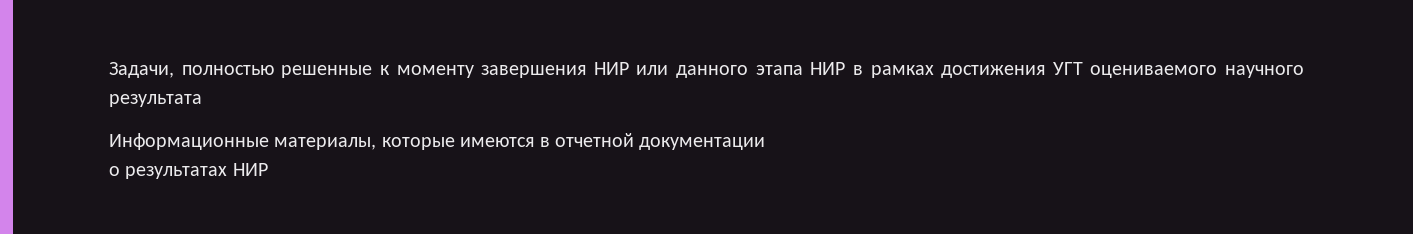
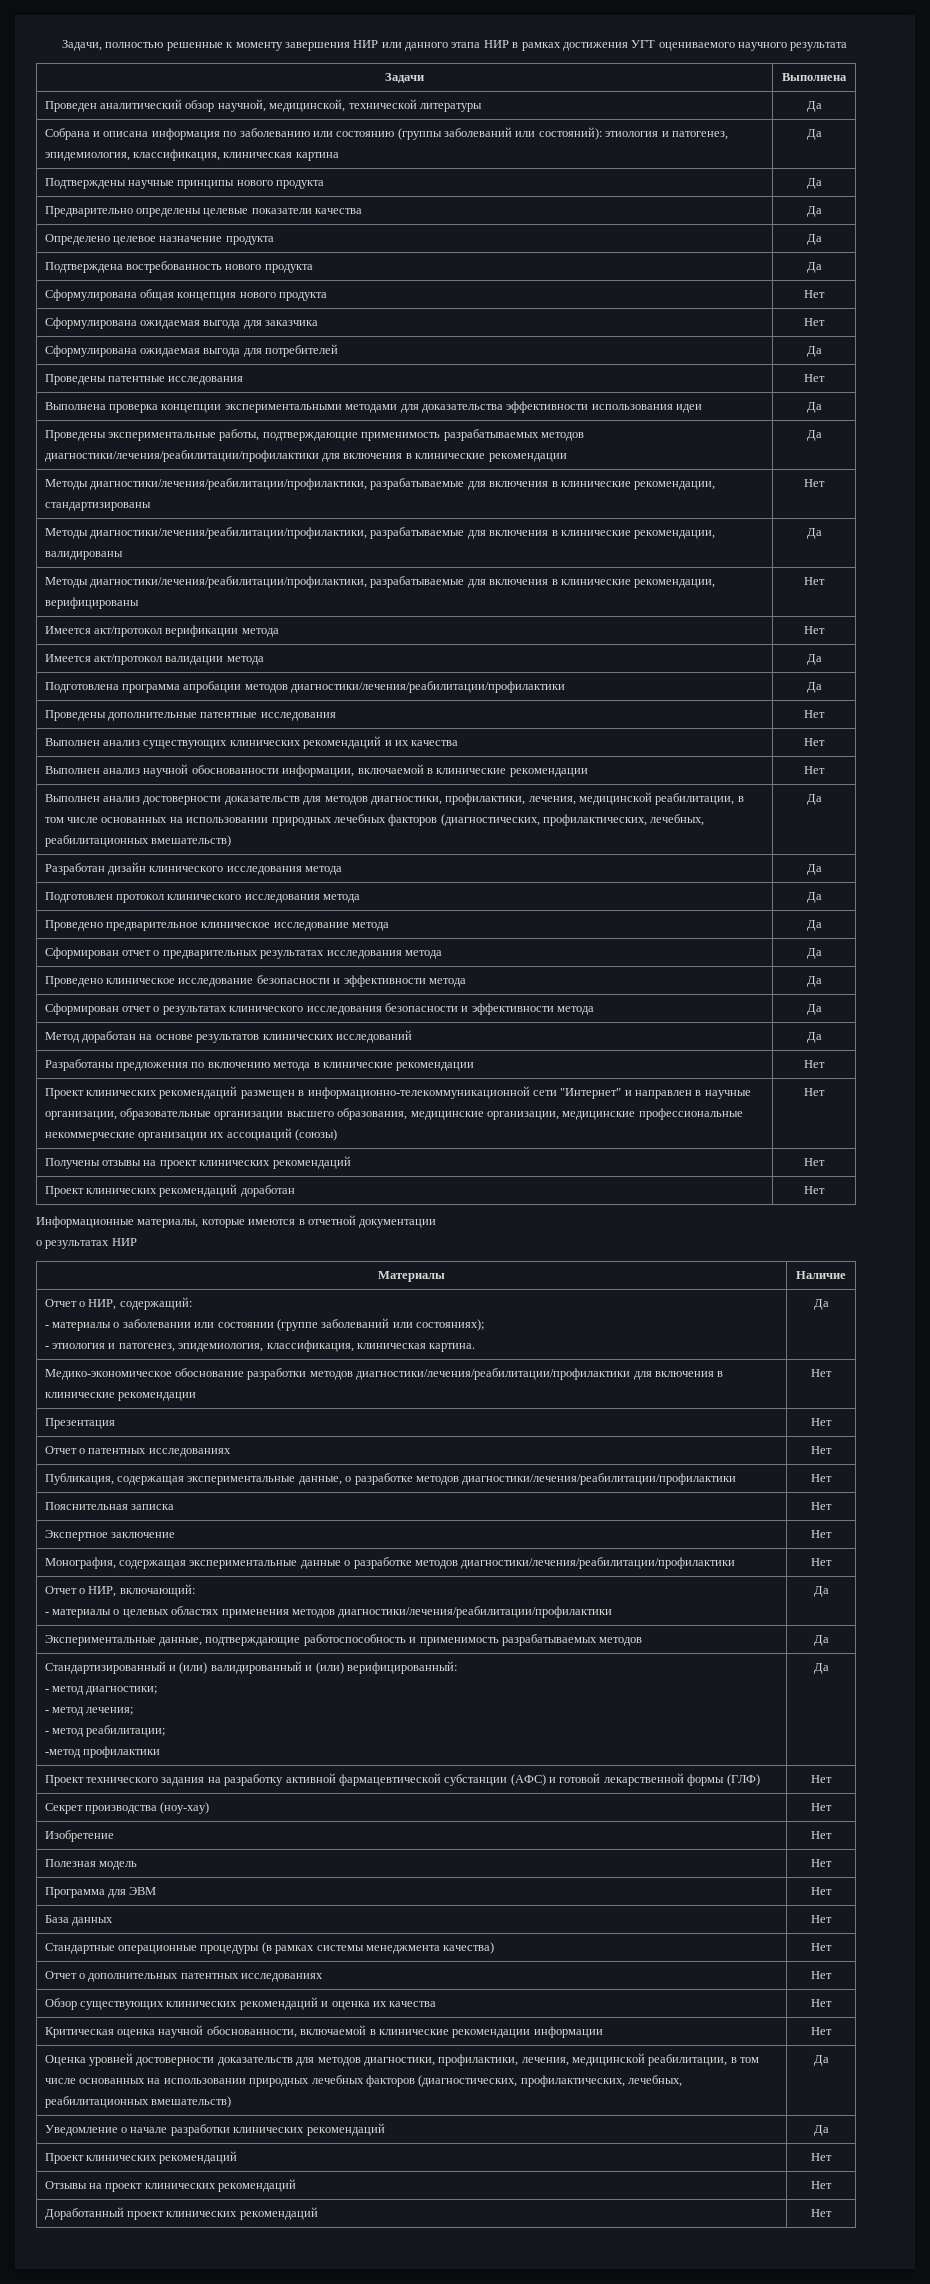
+ Задачи | Выполнена
+ Проведен аналитический обзор научной, медицинской, технической литературы | Да
+ Собрана и описана информация по заболеванию или состоянию (группы заболеваний или состояний): этиология и патогенез, эпидемиология, классификация, клиническая картина | Да
+ Подтверждены научные принципы нового продукта | Да
+ Предварительно определены целевые показатели качества | Да
+ Определено целевое назначение продукта | Да
+ Подтверждена востребованность нового продукта | Да
+ Сформулирована общая концепция нового продукта | Нет
+ Сформулирована ожидаемая выгода для заказчика | Нет
+ Сформулирована ожидаемая выгода для потребителей | Да
+ Проведены патентные исследования | Нет
+ Выполнена проверка концепции экспериментальными методами для доказательства эффективности использования идеи | Да
+ Проведены экспериментальные работы, подтверждающие применимость разрабатываемых методов диагностики/лечения/реабилитации/профилактики для включения в клинические рекомендации | Да
+ Методы диагностики/лечения/реабилитации/профилактики, разрабатываемые для включения в клинические рекомендации, стандартизированы | Нет
+ Методы диагностики/лечения/реабилитации/профилактики, разрабатываемые для включения в клинические рекомендации, валидированы | Да
+ Методы диагностики/лечения/реабилитации/профилактики, разрабатываемые для включения в клинические рекомендации, верифицированы | Нет
+ Имеется акт/протокол верификации метода | Нет
+ Имеется акт/протокол валидации метода | Да
+ Подготовлена программа апробации методов диагностики/лечения/реабилитации/профилактики | Да
+ Проведены дополнительные патентные исследования | Нет
+ Выполнен анализ существующих клинических рекомендаций и их качества | Нет
+ Выполнен анализ научной обоснованности информации, включаемой в клинические рекомендации | Нет
+ Выполнен анализ достоверности доказательств для методов диагностики, профилактики, лечения, медицинской реабилитации, в том числе основанных на использовании природных лечебных факторов (диагностических, профилактических, лечебных, реабилитационных вмешательств) | Да
+ Разработан дизайн клинического исследования метода | Да
+ Подготовлен протокол клинического исследования метода | Да
+ Проведено предварительное клиническое исследование метода | Да
+ Сформирован отчет о предварительных результатах исследования метода | Да
+ Проведено клиническое исследование безопасности и эффективности метода | Да
+ Сформирован отчет о результатах клинического исследования безопасности и эффективности метода | Да
+ Метод доработан на основе результатов клинических исследований | Да
+ Разработаны предложения по включению метода в клинические рекомендации | Нет
+ Проект клинических рекомендаций размещен в информационно-телекоммуникационной сети "Интернет" и направлен в научные организации, образовательные организации высшего образования, медицинские организации, медицинские профессиональные некоммерческие организации их ассоциаций (союзы) | Нет
+ Получены отзывы на проект клинических рекомендаций | Нет
+ Проект клинических рекомендаций доработан | Нет
+ Материалы | Наличие
+ Отчет о НИР, содержащий:
+ - материалы о заболевании или состоянии (группе заболеваний или состояниях);
+ - этиология и патогенез, эпидемиология, классификация, клиническая картина. | Да
+ Медико-экономическое обоснование разработки методов диагностики/лечения/реабилитации/профилактики для включения в клинические рекомендации | Нет
+ Презентация | Нет
+ Отчет о патентных исследованиях | Нет
+ Публикация, содержащая экспериментальные данные, о разработке методов диагностики/лечения/реабилитации/профилактики | Нет
+ Пояснительная записка | Нет
+ Экспертное заключение | Нет
+ Монография, содержащая экспериментальные данные о разработке методов диагностики/лечения/реабилитации/профилактики | Нет
+ Отчет о НИР, включающий:
+ - материалы о целевых областях применения методов диагностики/лечения/реабилитации/профилактики | Да
+ Экспериментальные данные, подтверждающие работоспособность и применимость разрабатываемых методов | Да
+ Стандартизированный и (или) валидированный и (или) верифицированный:
+ - метод диагностики;
+ - метод лечения;
+ - метод реабилитации;
+ -метод профилактики | Да
+ Проект технического задания на разработку активной фармацевтической субстанции (АФС) и готовой лекарственной формы (ГЛФ) | Нет
+ Секрет производства (ноу-хау) | Нет
+ Изобретение | Нет
+ Полезная модель | Нет
+ Программа для ЭВМ | Нет
+ База данных | Нет
+ Стандартные операционные процедуры (в рамках системы менеджмента качества) | Нет
+ Отчет о дополнительных патентных исследованиях | Нет
+ Обзор существующих клинических рекомендаций и оценка их качества | Нет
+ Критическая оценка научной обоснованности, включаемой в клинические рекомендации информации | Нет
+ Оценка уровней достоверности доказательств для методов диагностики, профилактики, лечения, медицинской реабилитации, в том числе основанных на использовании природных лечебных факторов (диагностических, профилактических, лечебных, реабилитационных вмешательств) | Да
+ Уведомление о начале разработки клинических рекомендаций | Да
+ Проект клинических рекомендаций | Нет
+ Отзывы на проект клинических рекомендаций | Нет
+ Доработанный проект клинических рекомендаций | Нет

